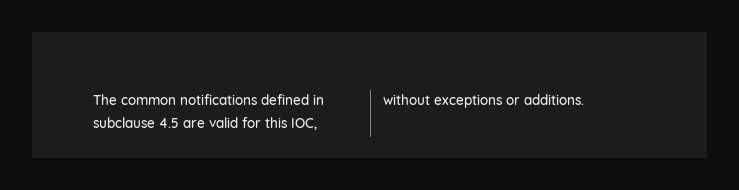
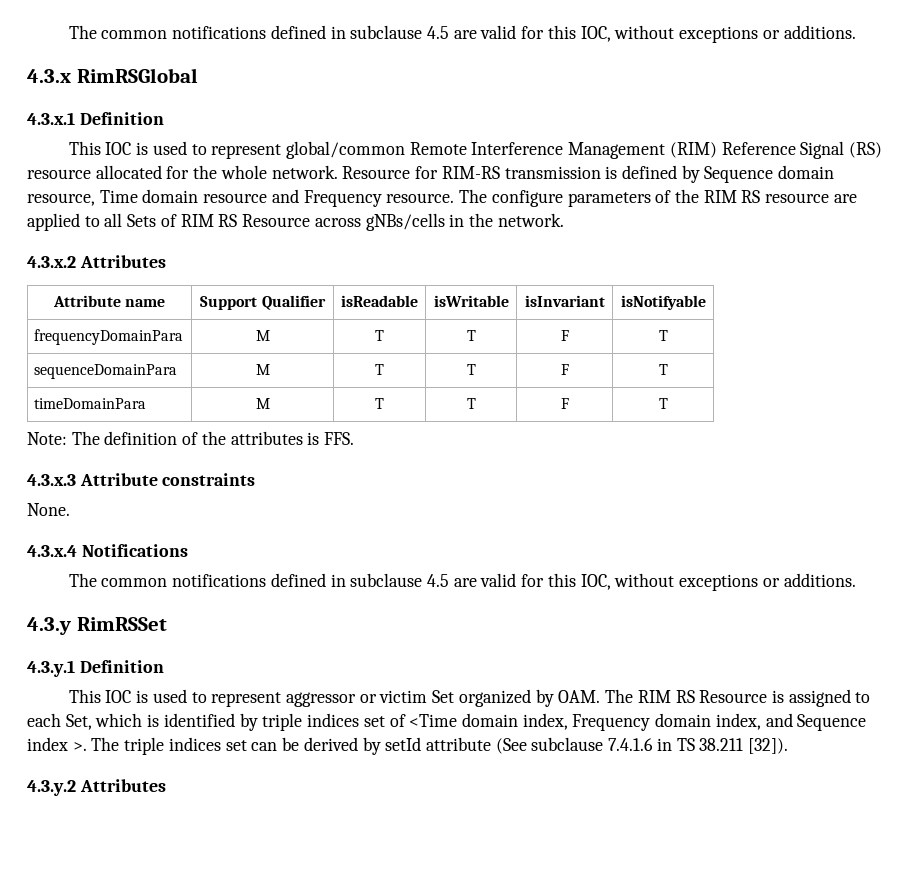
+ 4.3.x RimRSGlobal
+ 4.3.x.1 Definition
+ This IOC is used to represent global/common Remote Interference Management (RIM) Reference Signal (RS) resource allocated for the whole network. Resource for RIM-RS transmission is defined by Sequence domain resource, Time domain resource and Frequency resource. The configure parameters of the RIM RS resource are applied to all Sets of RIM RS Resource across gNBs/cells in the network.
+ 4.3.x.2 Attributes
+ Attribute name | Support Qualifier | isReadable | isWritable | isInvariant | isNotifyable
+ frequencyDomainPara | M | T | T | F | T
+ sequenceDomainPara | M | T | T | F | T
+ timeDomainPara | M | T | T | F | T
+ Note: The definition of the attributes is FFS.
+ 4.3.x.3 Attribute constraints
+ None.
+ 4.3.x.4 Notifications
+ The common notifications defined in subclause 4.5 are valid for this IOC, without exceptions or additions.
+ 4.3.y RimRSSet
+ 4.3.y.1 Definition
+ This IOC is used to represent aggressor or victim Set organized by OAM. The RIM RS Resource is assigned to each Set, which is identified by triple indices set of <Time domain index, Frequency domain index, and Sequence index >. The triple indices set can be derived by setId attribute (See subclause 7.4.1.6 in TS 38.211 [32]).
+ 4.3.y.2 Attributes

